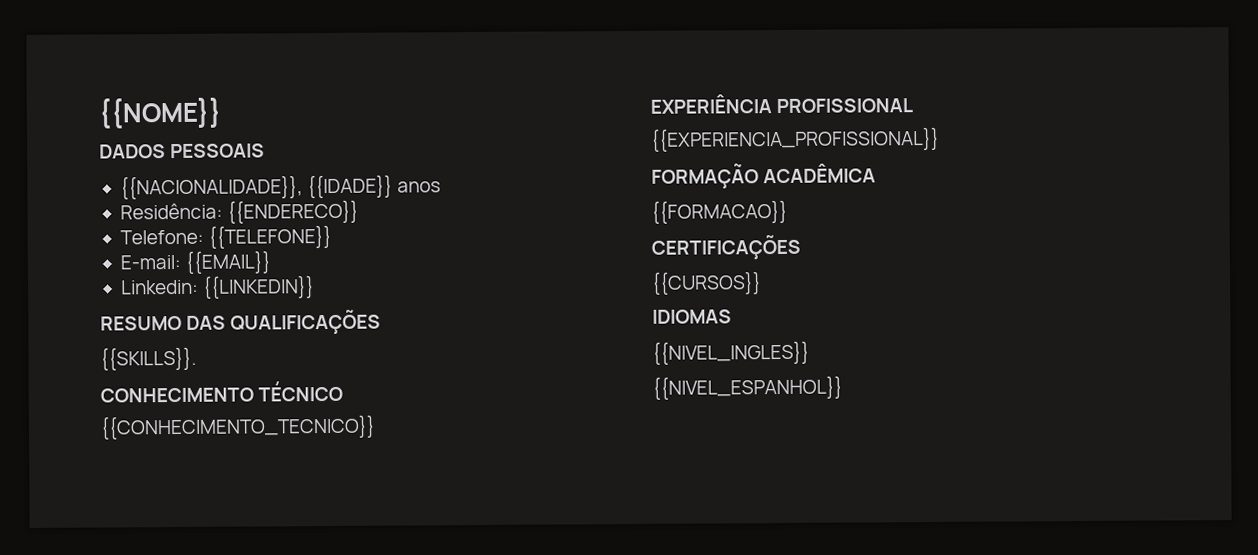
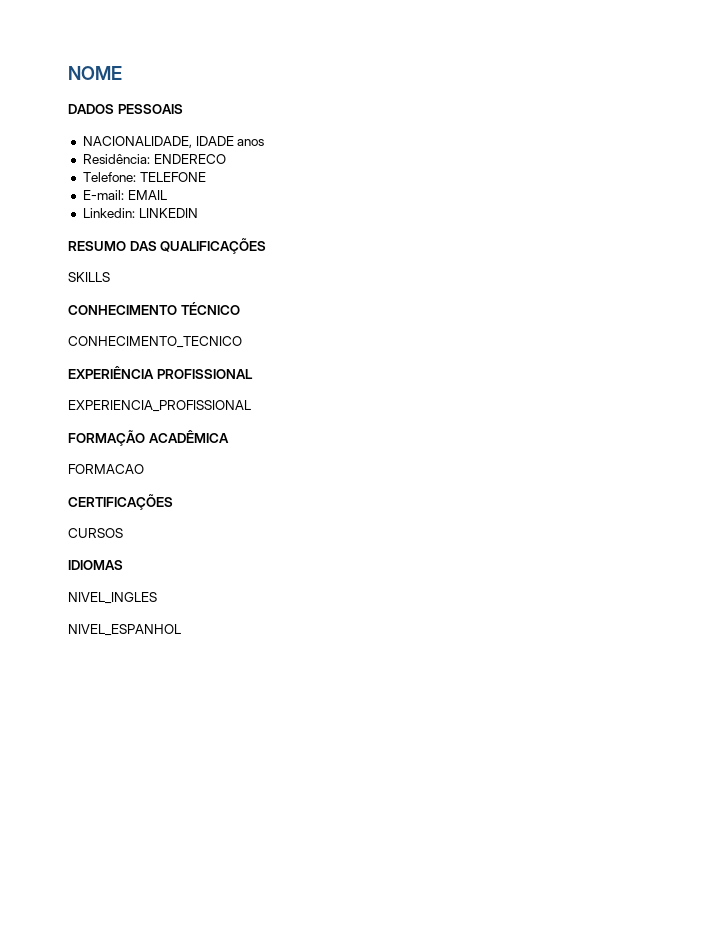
- {{NOME}}
+ NOME
- {{NACIONALIDADE}}, {{IDADE}} anos
+ NACIONALIDADE, IDADE anos
- Residência: {{ENDERECO}}
+ Residência: ENDERECO
- Telefone: {{TELEFONE}}
+ Telefone: TELEFONE
- E-mail: {{EMAIL}}
+ E-mail: EMAIL
- Linkedin: {{LINKEDIN}}
+ Linkedin: LINKEDIN
- {{SKILLS}}.
+ SKILLS
- {{CONHECIMENTO_TECNICO}}
+ CONHECIMENTO_TECNICO
- {{EXPERIENCIA_PROFISSIONAL}}
+ EXPERIENCIA_PROFISSIONAL
- {{FORMACAO}}
+ FORMACAO
- {{CURSOS}}
+ CURSOS
- {{NIVEL_INGLES}}
- {{NIVEL_ESPANHOL}}
+ NIVEL_INGLES
+ NIVEL_ESPANHOL

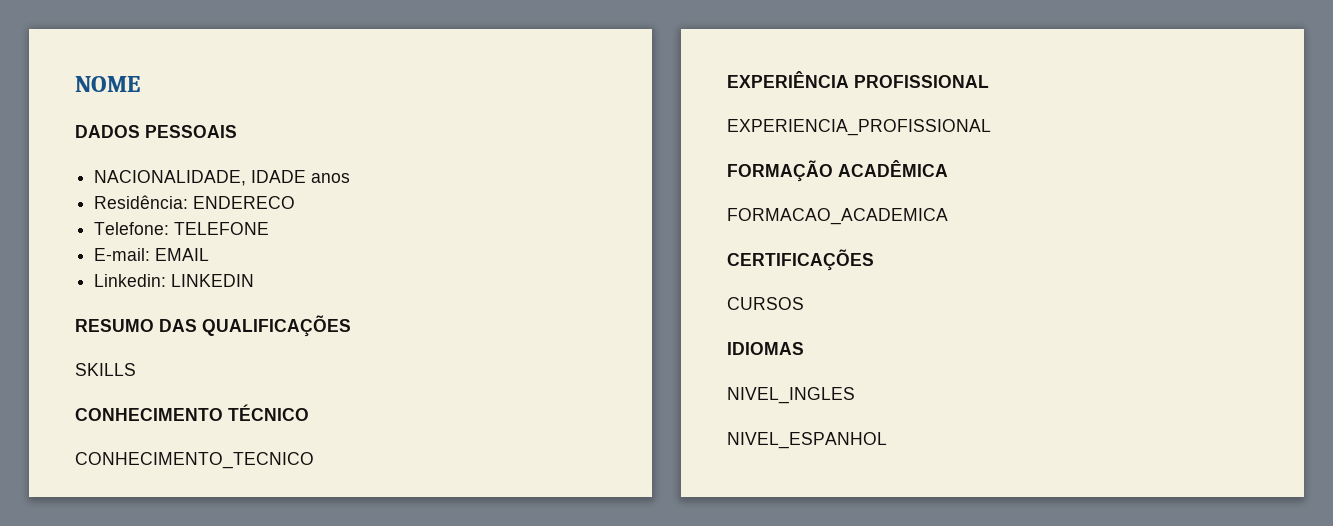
- FORMACAO
+ FORMACAO_ACADEMICA

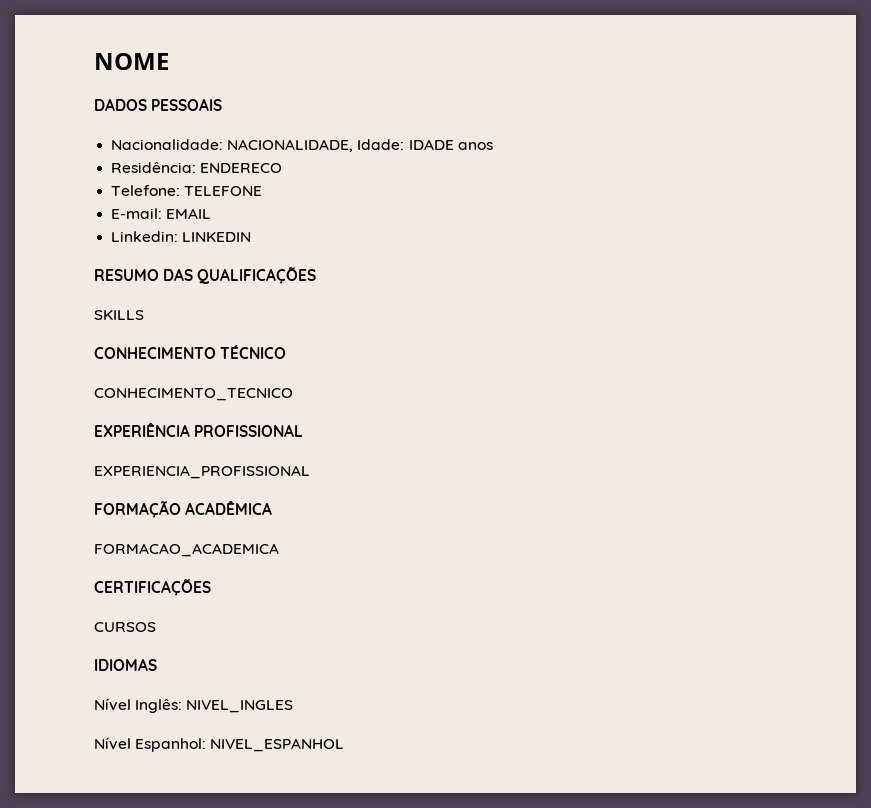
- NACIONALIDADE, IDADE anos
+ Nacionalidade: NACIONALIDADE, Idade: IDADE anos
- NIVEL_INGLES
+ Nível Inglês: NIVEL_INGLES
- NIVEL_ESPANHOL
+ Nível Espanhol: NIVEL_ESPANHOL

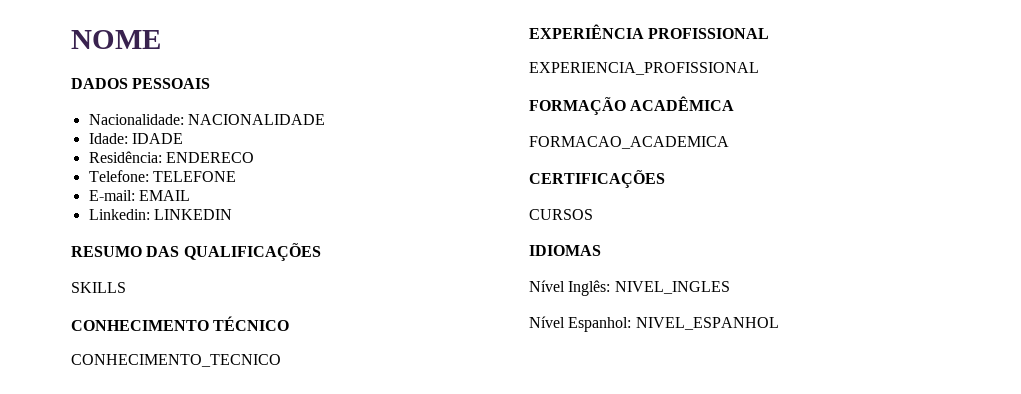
- Nacionalidade: NACIONALIDADE, Idade: IDADE anos
+ Nacionalidade: NACIONALIDADE
+ Idade: IDADE

